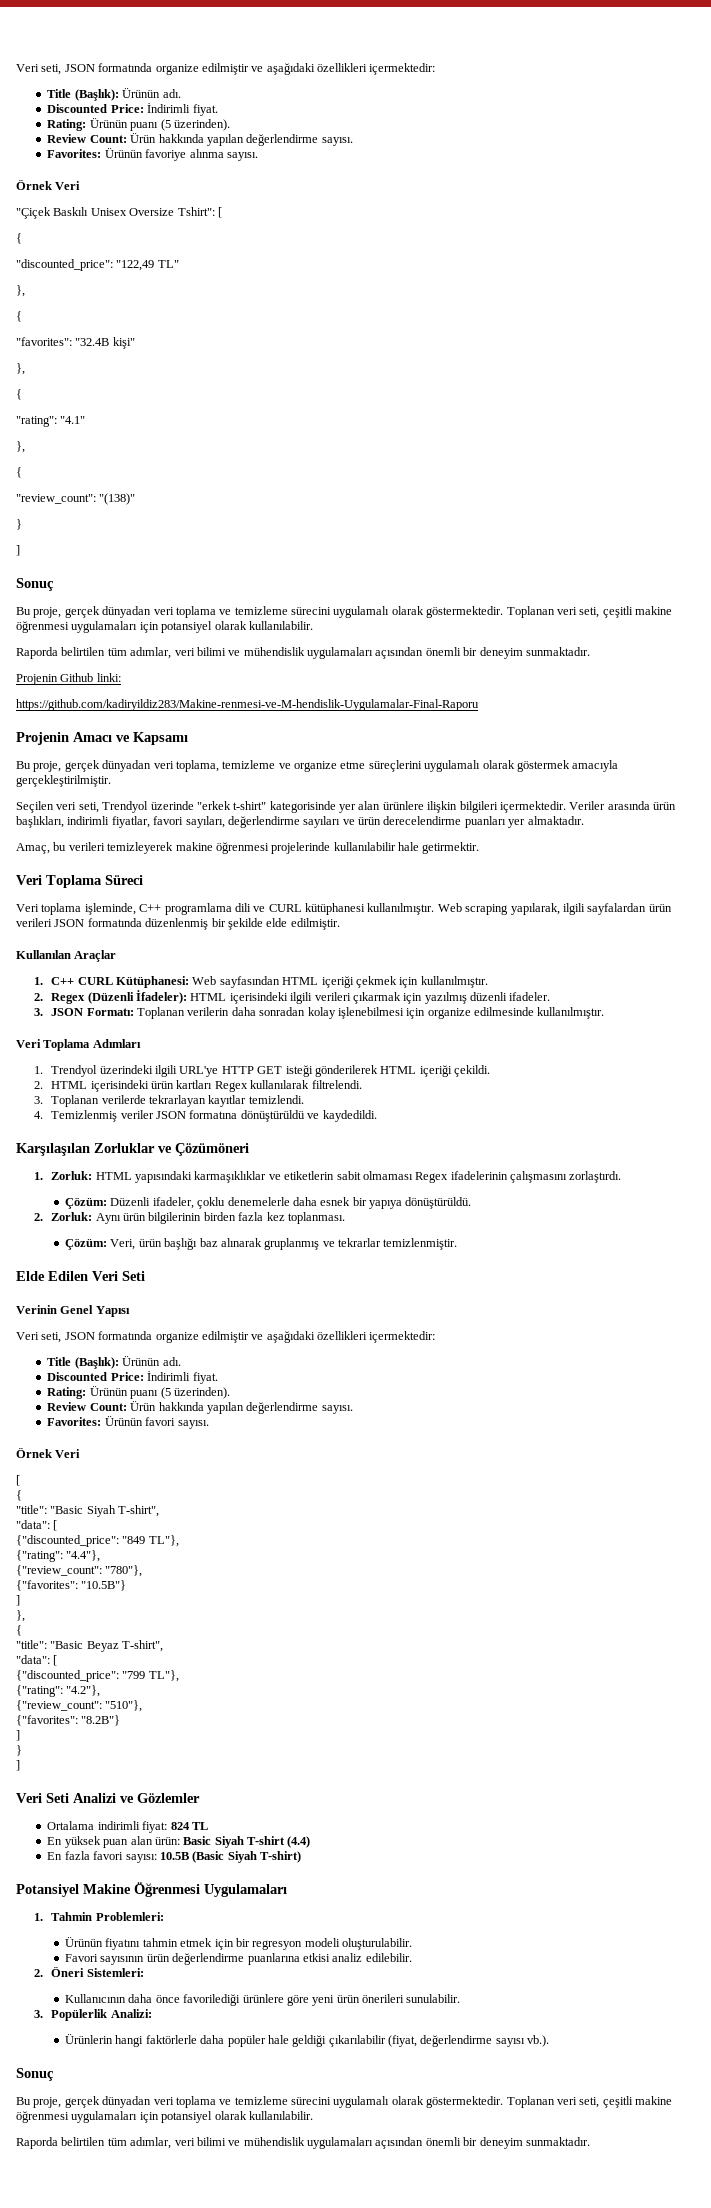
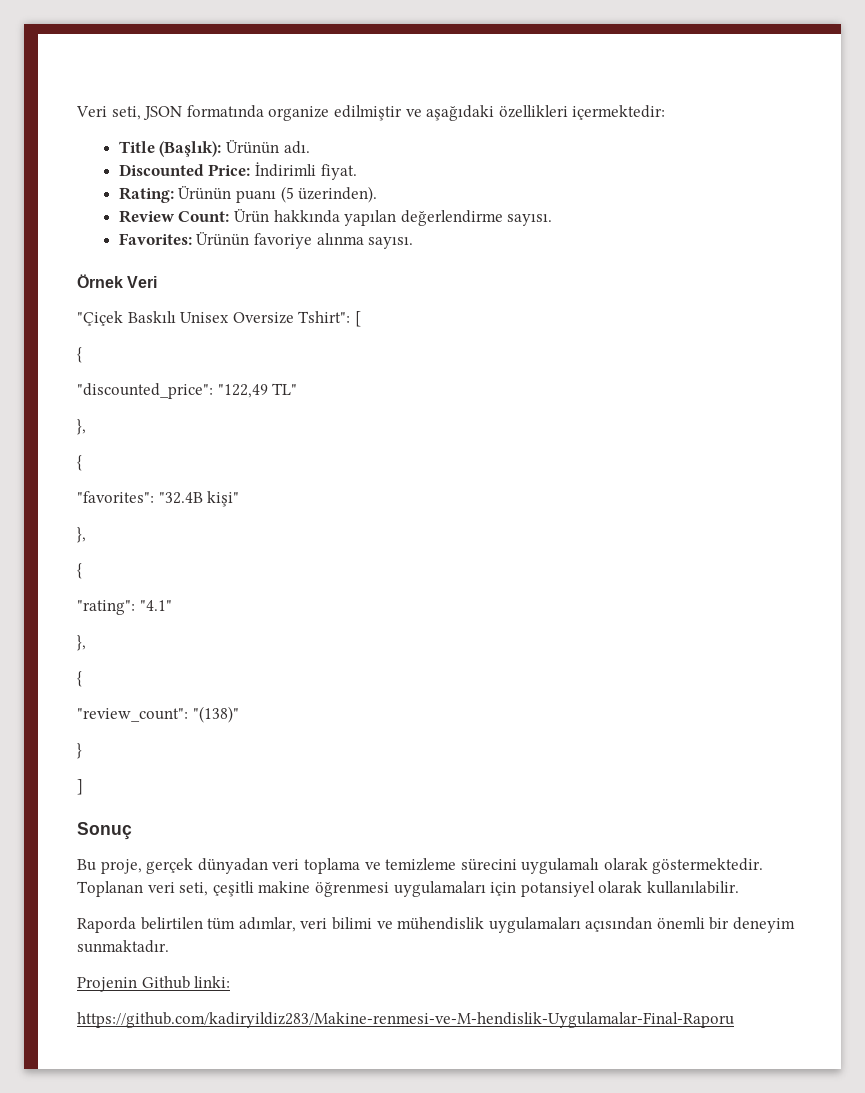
- Projenin Amacı ve Kapsamı
- Bu proje, gerçek dünyadan veri toplama, temizleme ve organize etme süreçlerini uygulamalı olarak göstermek amacıyla gerçekleştirilmiştir.
- Seçilen veri seti, Trendyol üzerinde "erkek t-shirt" kategorisinde yer alan ürünlere ilişkin bilgileri içermektedir. Veriler arasında ürün başlıkları, indirimli fiyatlar, favori sayıları, değerlendirme sayıları ve ürün derecelendirme puanları yer almaktadır.
- Amaç, bu verileri temizleyerek makine öğrenmesi projelerinde kullanılabilir hale getirmektir.
- Veri Toplama Süreci
- Veri toplama işleminde, C++ programlama dili ve CURL kütüphanesi kullanılmıştır. Web scraping yapılarak, ilgili sayfalardan ürün verileri JSON formatında düzenlenmiş bir şekilde elde edilmiştir.
- Kullanılan Araçlar
- 1. C++ CURL Kütüphanesi: Web sayfasından HTML içeriği çekmek için kullanılmıştır.
- 2. Regex (Düzenli İfadeler): HTML içerisindeki ilgili verileri çıkarmak için yazılmış düzenli ifadeler.
- 3. JSON Formatı: Toplanan verilerin daha sonradan kolay işlenebilmesi için organize edilmesinde kullanılmıştır.
- Veri Toplama Adımları
- 1. Trendyol üzerindeki ilgili URL'ye HTTP GET isteği gönderilerek HTML içeriği çekildi.
- 2. HTML içerisindeki ürün kartları Regex kullanılarak filtrelendi.
- 3. Toplanan verilerde tekrarlayan kayıtlar temizlendi.
- 4. Temizlenmiş veriler JSON formatına dönüştürüldü ve kaydedildi.
- Karşılaşılan Zorluklar ve Çözümöneri
- 1. Zorluk: HTML yapısındaki karmaşıklıklar ve etiketlerin sabit olmaması Regex ifadelerinin çalışmasını zorlaştırdı.
- Çözüm: Düzenli ifadeler, çoklu denemelerle daha esnek bir yapıya dönüştürüldü.
- 2. Zorluk: Aynı ürün bilgilerinin birden fazla kez toplanması.
- Çözüm: Veri, ürün başlığı baz alınarak gruplanmış ve tekrarlar temizlenmiştir.
- Elde Edilen Veri Seti
- Verinin Genel Yapısı
- Veri seti, JSON formatında organize edilmiştir ve aşağıdaki özellikleri içermektedir:
- Title (Başlık): Ürünün adı.
- Discounted Price: İndirimli fiyat.
- Rating: Ürünün puanı (5 üzerinden).
- Review Count: Ürün hakkında yapılan değerlendirme sayısı.
- Favorites: Ürünün favori sayısı.
- Örnek Veri
- [
- {
- "title": "Basic Siyah T-shirt",
- "data": [
- {"discounted_price": "849 TL"},
- {"rating": "4.4"},
- {"review_count": "780"},
- {"favorites": "10.5B"}
- ]
- },
- {
- "title": "Basic Beyaz T-shirt",
- "data": [
- {"discounted_price": "799 TL"},
- {"rating": "4.2"},
- {"review_count": "510"},
- {"favorites": "8.2B"}
- ]
- }
- ]
- Veri Seti Analizi ve Gözlemler
- Ortalama indirimli fiyat: 824 TL
- En yüksek puan alan ürün: Basic Siyah T-shirt (4.4)
- En fazla favori sayısı: 10.5B (Basic Siyah T-shirt)
- Potansiyel Makine Öğrenmesi Uygulamaları
- 1. Tahmin Problemleri:
- Ürünün fiyatını tahmin etmek için bir regresyon modeli oluşturulabilir.
- Favori sayısının ürün değerlendirme puanlarına etkisi analiz edilebilir.
- 2. Öneri Sistemleri:
- Kullanıcının daha önce favorilediği ürünlere göre yeni ürün önerileri sunulabilir.
- 3. Popülerlik Analizi:
- Ürünlerin hangi faktörlerle daha popüler hale geldiği çıkarılabilir (fiyat, değerlendirme sayısı vb.).
- Sonuç
- Bu proje, gerçek dünyadan veri toplama ve temizleme sürecini uygulamalı olarak göstermektedir. Toplanan veri seti, çeşitli makine öğrenmesi uygulamaları için potansiyel olarak kullanılabilir.
- Raporda belirtilen tüm adımlar, veri bilimi ve mühendislik uygulamaları açısından önemli bir deneyim sunmaktadır.

